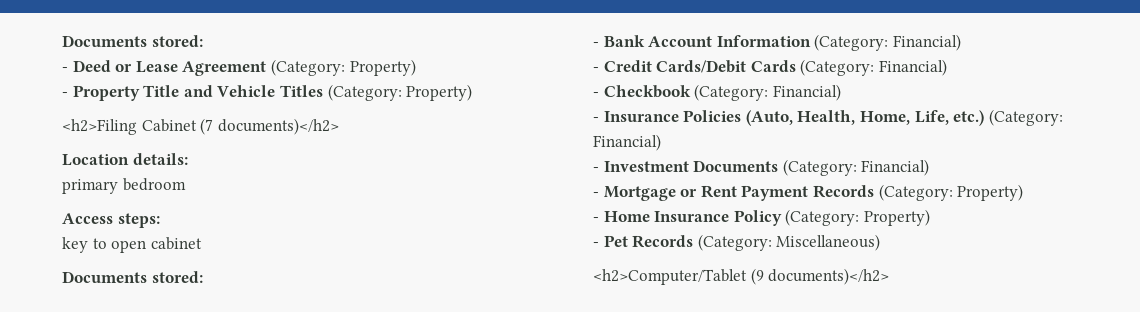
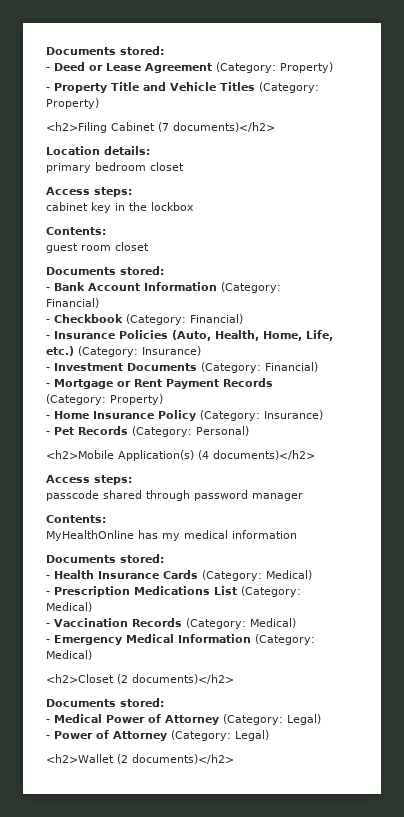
- primary bedroom
+ primary bedroom closet
  Access steps:
- key to open cabinet
+ cabinet key in the lockbox
+ Contents:
+ guest room closet
- - Credit Cards/Debit Cards (Category: Financial)
- - Insurance Policies (Auto, Health, Home, Life, etc.) (Category: Financial)
+ - Insurance Policies (Auto, Health, Home, Life, etc.) (Category: Insurance)
- - Home Insurance Policy (Category: Property)
+ - Home Insurance Policy (Category: Insurance)
- - Pet Records (Category: Miscellaneous)
- <h2>Computer/Tablet (9 documents)</h2>
+ - Pet Records (Category: Personal)
+ <h2>Mobile Application(s) (4 documents)</h2>
+ Access steps:
+ passcode shared through password manager
+ Contents:
+ MyHealthOnline has my medical information
+ Documents stored:
+ - Health Insurance Cards (Category: Medical)
+ - Prescription Medications List (Category: Medical)
+ - Vaccination Records (Category: Medical)
+ - Emergency Medical Information (Category: Medical)
+ <h2>Closet (2 documents)</h2>
+ Documents stored:
+ - Medical Power of Attorney (Category: Legal)
+ - Power of Attorney (Category: Legal)
+ <h2>Wallet (2 documents)</h2>

